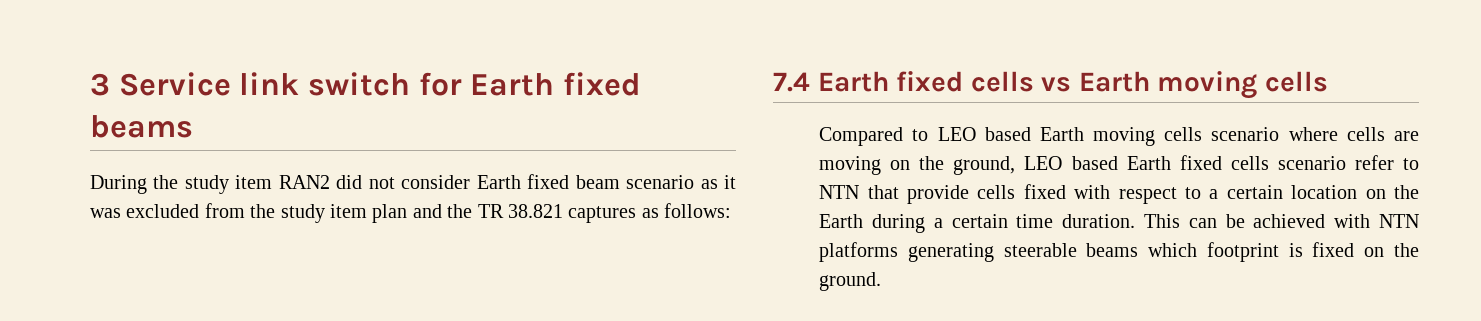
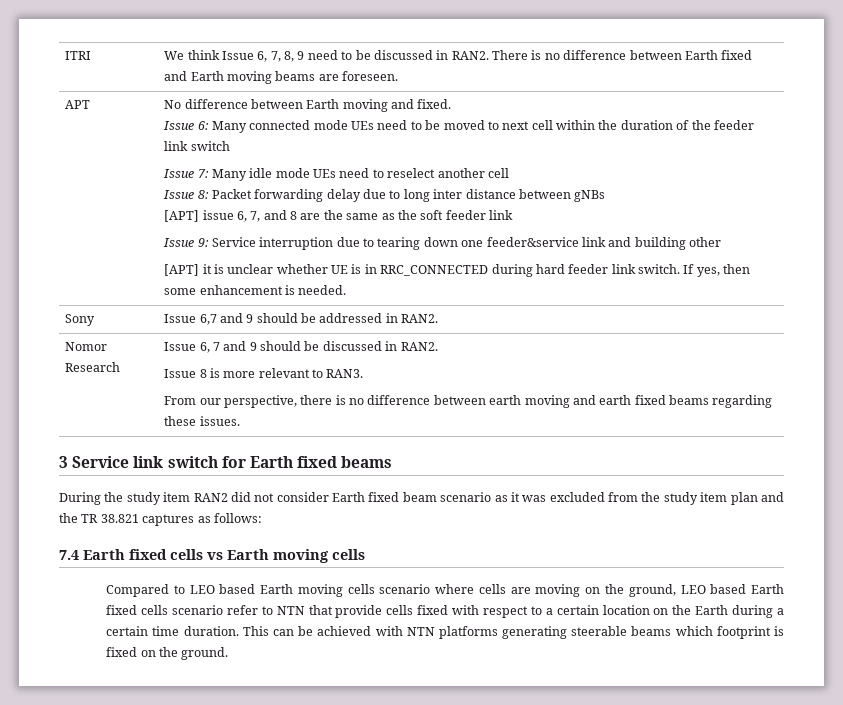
+ ITRI | We think Issue 6, 7, 8, 9 need to be discussed in RAN2. There is no difference between Earth fixed and Earth moving beams are foreseen.
+ APT | No difference between Earth moving and fixed.
+ Issue 6: Many connected mode UEs need to be moved to next cell within the duration of the feeder link switch
+ Issue 7: Many idle mode UEs need to reselect another cell
+ Issue 8: Packet forwarding delay due to long inter distance between gNBs
+ [APT] issue 6, 7, and 8 are the same as the soft feeder link
+ Issue 9: Service interruption due to tearing down one feeder&service link and building other
+ [APT] it is unclear whether UE is in RRC_CONNECTED during hard feeder link switch. If yes, then some enhancement is needed.
+ Sony | Issue 6,7 and 9 should be addressed in RAN2.
+ Nomor Research | Issue 6, 7 and 9 should be discussed in RAN2.
+ Issue 8 is more relevant to RAN3.
+ From our perspective, there is no difference between earth moving and earth fixed beams regarding these issues.

